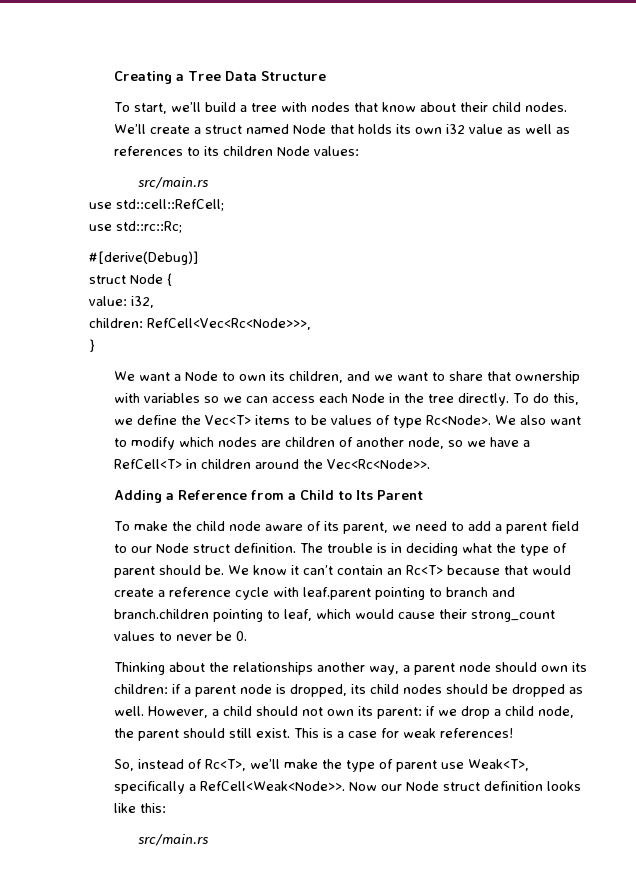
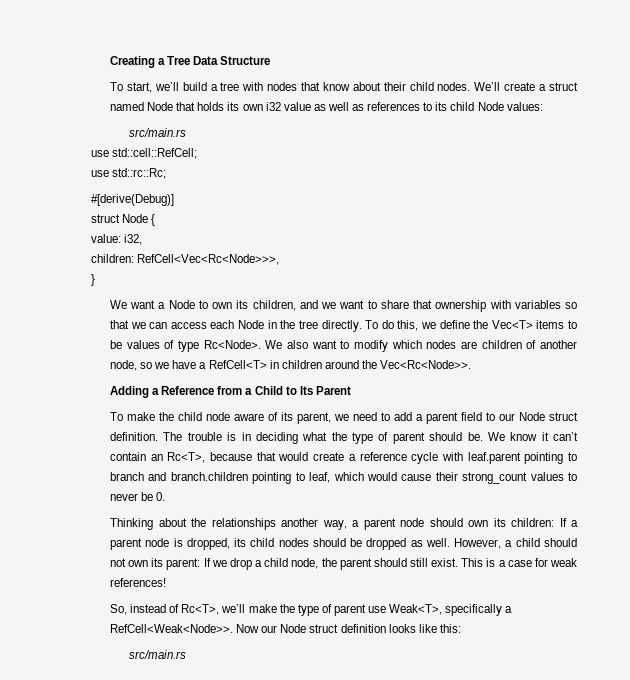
- We’ll create a struct named Node that holds its own i32 value as well as references to its children Node values:
+ We’ll create a struct named Node that holds its own i32 value as well as references to its child Node values:
- We want a Node to own its children, and we want to share that ownership with variables so we can access each Node in the tree directly.
+ We want a Node to own its children, and we want to share that ownership with variables so that we can access each Node in the tree directly.
- We know it can’t contain an Rc<T> because that would create a reference cycle with leaf.parent pointing to branch and branch.children pointing to leaf, which would cause their strong_count values to never be 0.
+ We know it can’t contain an Rc<T>, because that would create a reference cycle with leaf.parent pointing to branch and branch.children pointing to leaf, which would cause their strong_count values to never be 0.
- Thinking about the relationships another way, a parent node should own its children: if a parent node is dropped, its child nodes should be dropped as well.
+ Thinking about the relationships another way, a parent node should own its children: If a parent node is dropped, its child nodes should be dropped as well.
- However, a child should not own its parent: if we drop a child node, the parent should still exist.
+ However, a child should not own its parent: If we drop a child node, the parent should still exist.

